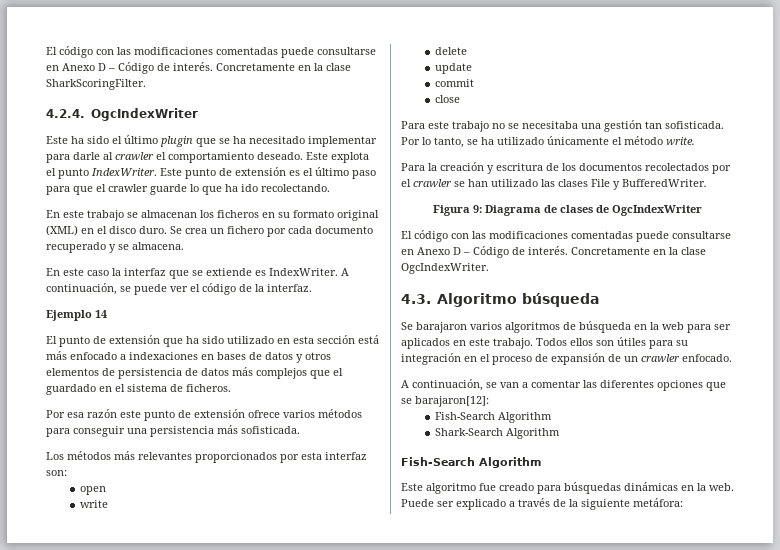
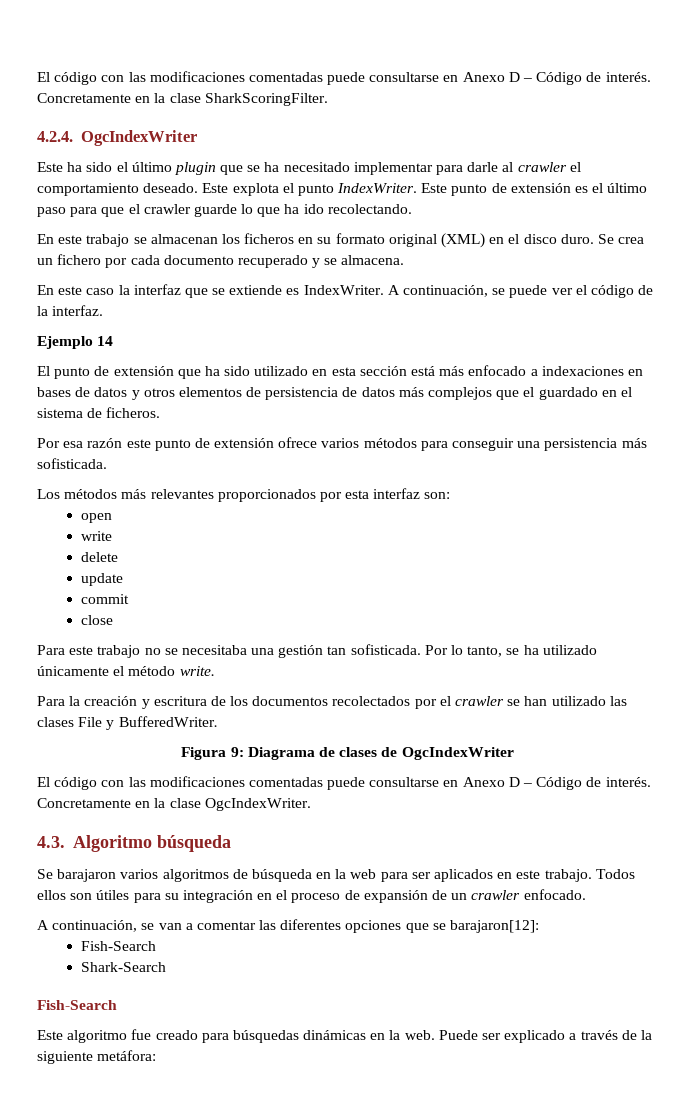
  A continuación, se van a comentar las diferentes opciones que se barajaron[12]:
- Fish-Search Algorithm
+ Fish-Search
- Shark-Search Algorithm
- Fish-Search Algorithm
+ Shark-Search
+ Fish-Search

